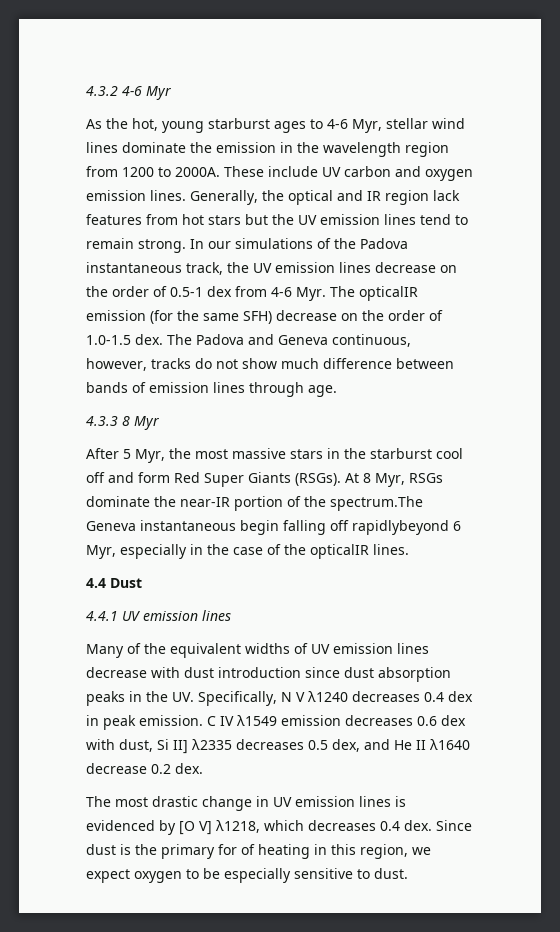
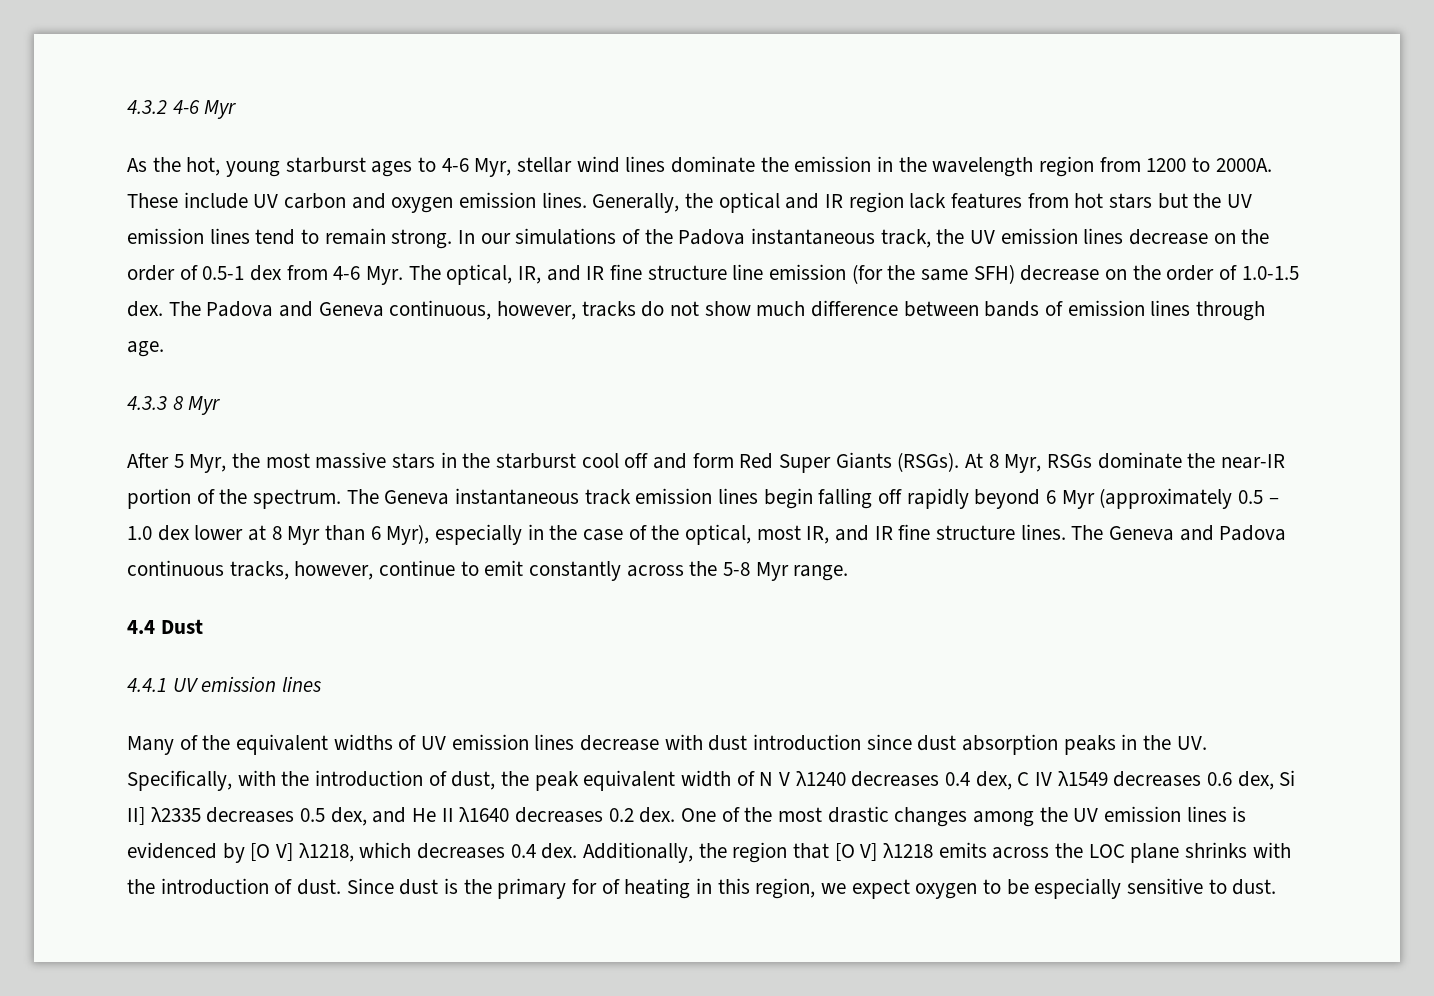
- In our simulations of the Padova instantaneous track, the UV emission lines decrease on the order of 0.5-1 dex from 4-6 Myr. The opticalIR emission (for the same SFH) decrease on the order of 1.0-1.5 dex.
+ In our simulations of the Padova instantaneous track, the UV emission lines decrease on the order of 0.5-1 dex from 4-6 Myr. The optical, IR, and IR fine structure line emission (for the same SFH) decrease on the order of 1.0-1.5 dex.
- At 8 Myr, RSGs dominate the near-IR portion of the spectrum.The Geneva instantaneous begin falling off rapidlybeyond 6 Myr, especially in the case of the opticalIR lines.
+ At 8 Myr, RSGs dominate the near-IR portion of the spectrum. The Geneva instantaneous track emission lines begin falling off rapidly beyond 6 Myr (approximately 0.5 – 1.0 dex lower at 8 Myr than 6 Myr), especially in the case of the optical, most IR, and IR fine structure lines. The Geneva and Padova continuous tracks, however, continue to emit constantly across the 5-8 Myr range.
- Many of the equivalent widths of UV emission lines decrease with dust introduction since dust absorption peaks in the UV. Specifically, N V λ1240 decreases 0.4 dex in peak emission. C IV λ1549 emission decreases 0.6 dex with dust, Si II] λ2335 decreases 0.5 dex, and He II λ1640 decrease 0.2 dex.
- The most drastic change in UV emission lines is evidenced by [O V] λ1218, which decreases 0.4 dex.
+ Many of the equivalent widths of UV emission lines decrease with dust introduction since dust absorption peaks in the UV. Specifically, with the introduction of dust, the peak equivalent width of N V λ1240 decreases 0.4 dex, C IV λ1549 decreases 0.6 dex, Si II] λ2335 decreases 0.5 dex, and He II λ1640 decreases 0.2 dex. One of the most drastic changes among the UV emission lines is evidenced by [O V] λ1218, which decreases 0.4 dex.
+ Additionally, the region that [O V] λ1218 emits across the LOC plane shrinks with the introduction of dust.

